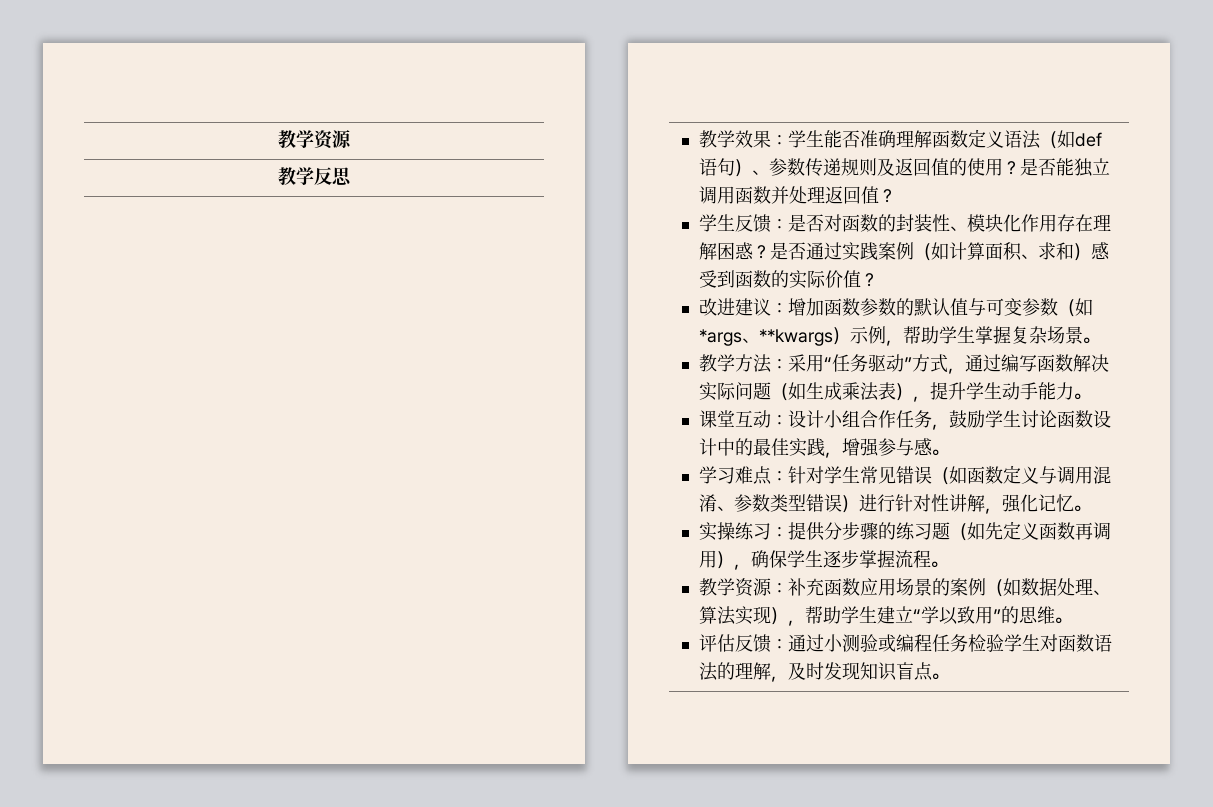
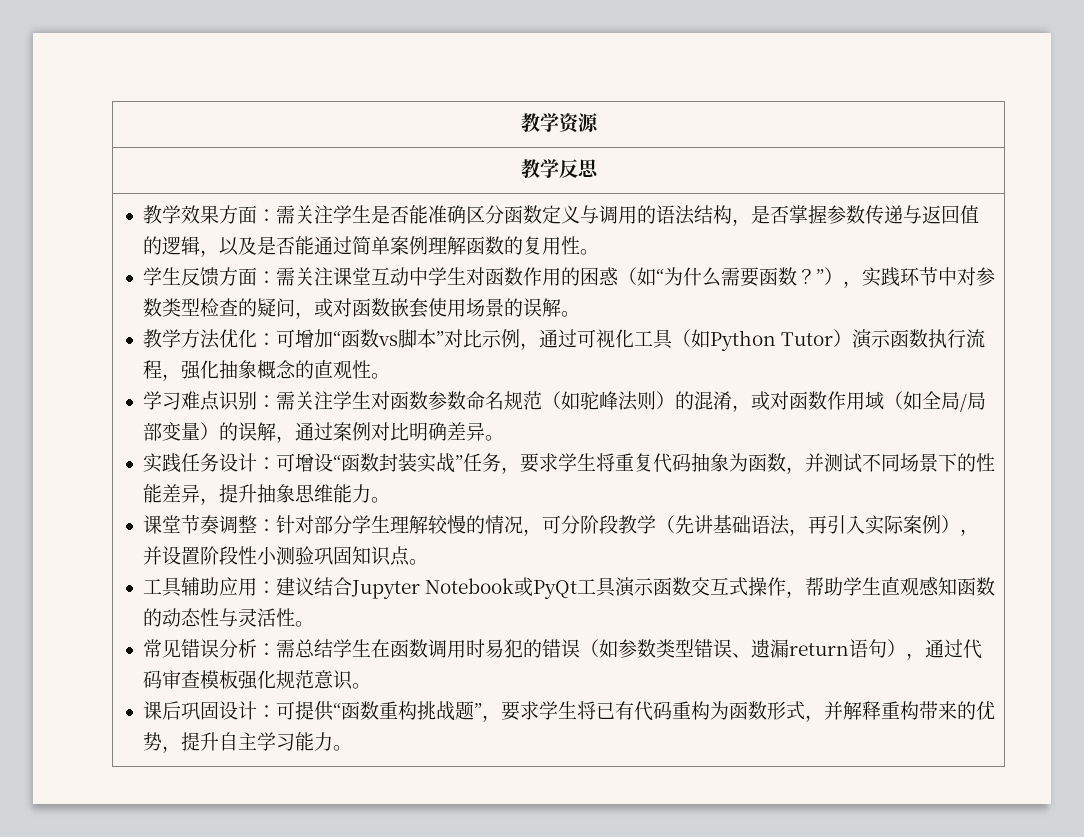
- 教学效果：学生能否准确理解函数定义语法（如def语句）、参数传递规则及返回值的使用？是否能独立调用函数并处理返回值？
- 学生反馈：是否对函数的封装性、模块化作用存在理解困惑？是否通过实践案例（如计算面积、求和）感受到函数的实际价值？
- 改进建议：增加函数参数的默认值与可变参数（如*args、**kwargs）示例，帮助学生掌握复杂场景。
- 教学方法：采用“任务驱动”方式，通过编写函数解决实际问题（如生成乘法表），提升学生动手能力。
- 课堂互动：设计小组合作任务，鼓励学生讨论函数设计中的最佳实践，增强参与感。
- 学习难点：针对学生常见错误（如函数定义与调用混淆、参数类型错误）进行针对性讲解，强化记忆。
- 实操练习：提供分步骤的练习题（如先定义函数再调用），确保学生逐步掌握流程。
- 教学资源：补充函数应用场景的案例（如数据处理、算法实现），帮助学生建立“学以致用”的思维。
- 评估反馈：通过小测验或编程任务检验学生对函数语法的理解，及时发现知识盲点。
+ 教学效果方面：需关注学生是否能准确区分函数定义与调用的语法结构，是否掌握参数传递与返回值的逻辑，以及是否能通过简单案例理解函数的复用性。
+ 学生反馈方面：需关注课堂互动中学生对函数作用的困惑（如“为什么需要函数？”），实践环节中对参数类型检查的疑问，或对函数嵌套使用场景的误解。
+ 教学方法优化：可增加“函数vs脚本”对比示例，通过可视化工具（如Python Tutor）演示函数执行流程，强化抽象概念的直观性。
+ 学习难点识别：需关注学生对函数参数命名规范（如驼峰法则）的混淆，或对函数作用域（如全局/局部变量）的误解，通过案例对比明确差异。
+ 实践任务设计：可增设“函数封装实战”任务，要求学生将重复代码抽象为函数，并测试不同场景下的性能差异，提升抽象思维能力。
+ 课堂节奏调整：针对部分学生理解较慢的情况，可分阶段教学（先讲基础语法，再引入实际案例），并设置阶段性小测验巩固知识点。
+ 工具辅助应用：建议结合Jupyter Notebook或PyQt工具演示函数交互式操作，帮助学生直观感知函数的动态性与灵活性。
+ 常见错误分析：需总结学生在函数调用时易犯的错误（如参数类型错误、遗漏return语句），通过代码审查模板强化规范意识。
+ 课后巩固设计：可提供“函数重构挑战题”，要求学生将已有代码重构为函数形式，并解释重构带来的优势，提升自主学习能力。

